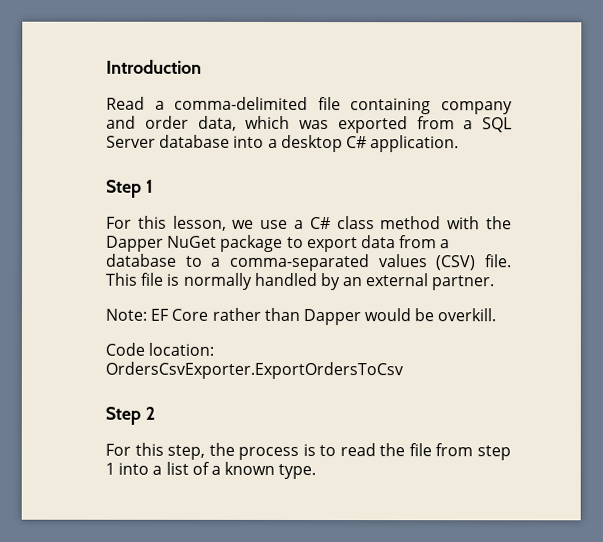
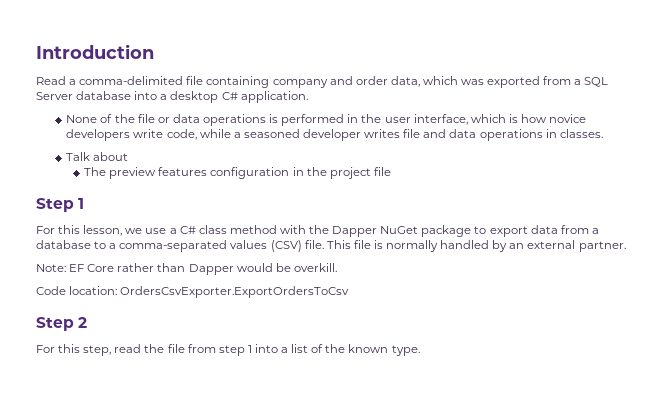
+ None of the file or data operations is performed in the user interface, which is how novice developers write code, while a seasoned developer writes file and data operations in classes.
+ Talk about
+ The preview features configuration in the project file
- For this step, the process is to read the file from step 1 into a list of a known type.
+ For this step, read the file from step 1 into a list of the known type.

